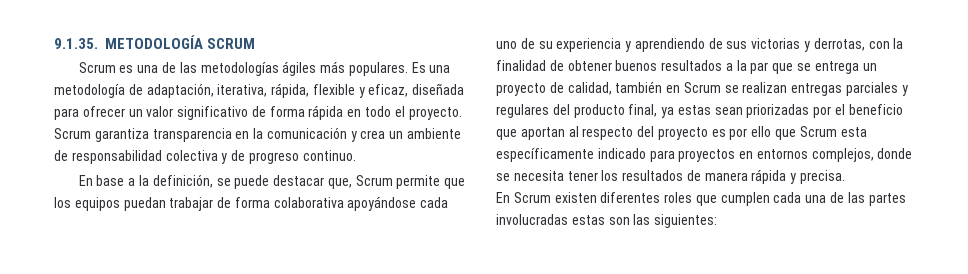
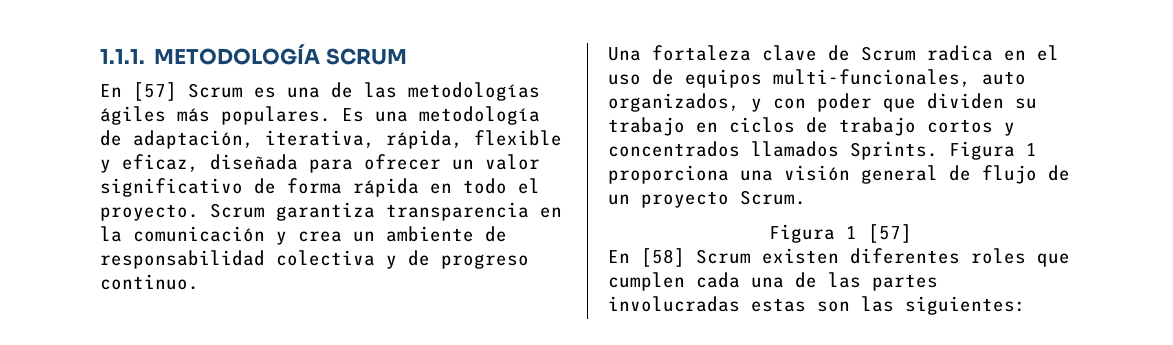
- 9.1.35. METODOLOGÍA SCRUM
+ 1.1.1. METODOLOGÍA SCRUM
- Scrum es una de las metodologías ágiles más populares.
+ En [57] Scrum es una de las metodologías ágiles más populares.
- En base a la definición, se puede destacar que, Scrum permite que los equipos puedan trabajar de forma colaborativa apoyándose cada uno de su experiencia y aprendiendo de sus victorias y derrotas, con la finalidad de obtener buenos resultados a la par que se entrega un proyecto de calidad, también en Scrum se realizan entregas parciales y regulares del producto final, ya estas sean priorizadas por el beneficio que aportan al respecto del proyecto es por ello que Scrum esta específicamente indicado para proyectos en entornos complejos, donde se necesita tener los resultados de manera rápida y precisa.
- En Scrum existen diferentes roles que cumplen cada una de las partes involucradas estas son las siguientes:
+ Una fortaleza clave de Scrum radica en el uso de equipos multi-funcionales, auto organizados, y con poder que dividen su trabajo en ciclos de trabajo cortos y concentrados llamados Sprints. Figura 1 proporciona una visión general de flujo de un proyecto Scrum.
+ Figura 1 [57]
+ En [58] Scrum existen diferentes roles que cumplen cada una de las partes involucradas estas son las siguientes:

